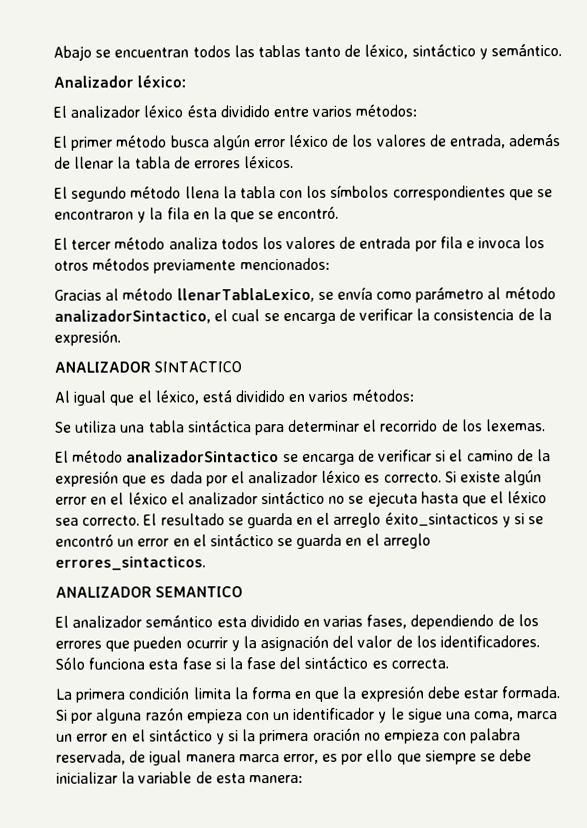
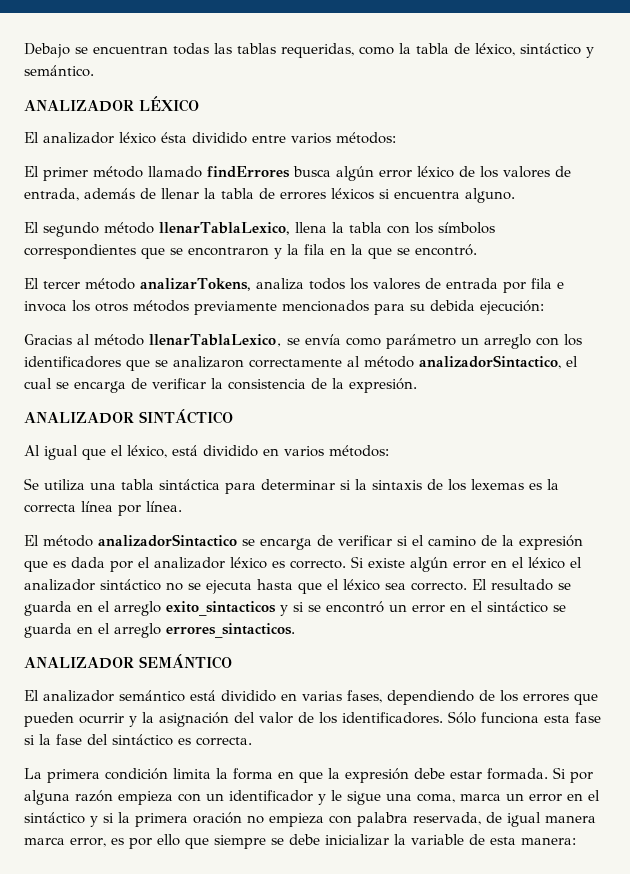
- Abajo se encuentran todos las tablas tanto de léxico, sintáctico y semántico.
+ Debajo se encuentran todas las tablas requeridas, como la tabla de léxico, sintáctico y semántico.
- Analizador léxico:
+ ANALIZADOR LÉXICO
- El primer método busca algún error léxico de los valores de entrada, además de llenar la tabla de errores léxicos.
+ El primer método llamado findErrores busca algún error léxico de los valores de entrada, además de llenar la tabla de errores léxicos si encuentra alguno.
- El segundo método llena la tabla con los símbolos correspondientes que se encontraron y la fila en la que se encontró.
+ El segundo método llenarTablaLexico, llena la tabla con los símbolos correspondientes que se encontraron y la fila en la que se encontró.
- El tercer método analiza todos los valores de entrada por fila e invoca los otros métodos previamente mencionados:
+ El tercer método analizarTokens, analiza todos los valores de entrada por fila e invoca los otros métodos previamente mencionados para su debida ejecución:
- Gracias al método llenarTablaLexico, se envía como parámetro al método analizadorSintactico, el cual se encarga de verificar la consistencia de la expresión.
+ Gracias al método llenarTablaLexico, se envía como parámetro un arreglo con los identificadores que se analizaron correctamente al método analizadorSintactico, el cual se encarga de verificar la consistencia de la expresión.
- ANALIZADOR SINTACTICO
+ ANALIZADOR SINTÁCTICO
- Se utiliza una tabla sintáctica para determinar el recorrido de los lexemas.
+ Se utiliza una tabla sintáctica para determinar si la sintaxis de los lexemas es la correcta línea por línea.
- El resultado se guarda en el arreglo éxito_sintacticos y si se encontró un error en el sintáctico se guarda en el arreglo errores_sintacticos.
+ El resultado se guarda en el arreglo exito_sintacticos y si se encontró un error en el sintáctico se guarda en el arreglo errores_sintacticos.
- ANALIZADOR SEMANTICO
+ ANALIZADOR SEMÁNTICO
- El analizador semántico esta dividido en varias fases, dependiendo de los errores que pueden ocurrir y la asignación del valor de los identificadores.
+ El analizador semántico está dividido en varias fases, dependiendo de los errores que pueden ocurrir y la asignación del valor de los identificadores.

